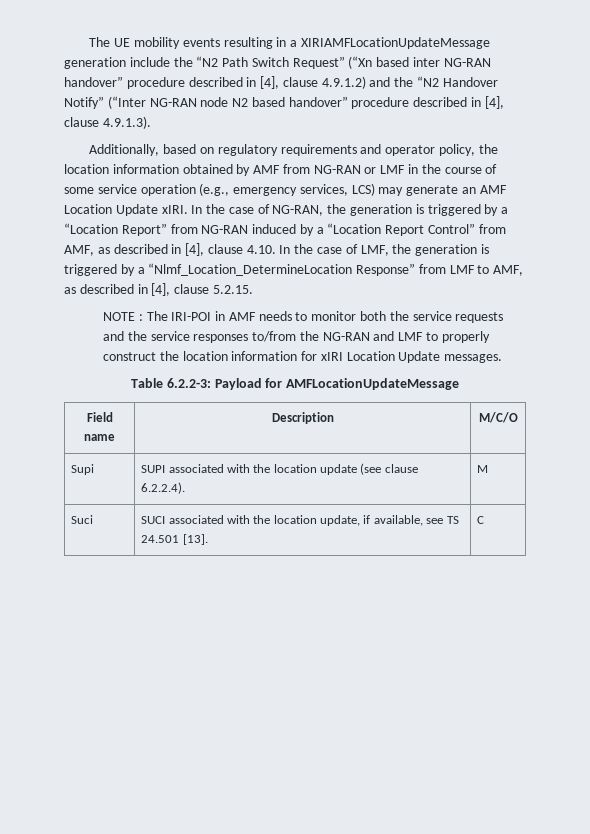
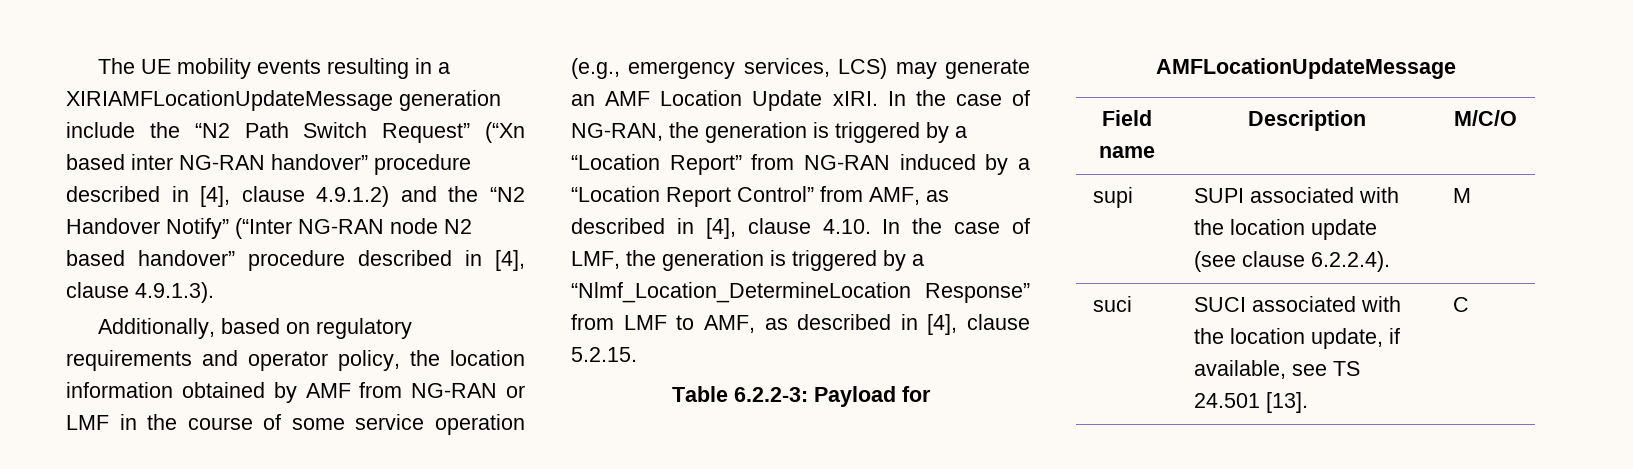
- NOTE : The IRI-POI in AMF needs to monitor both the service requests and the service responses to/from the NG-RAN and LMF to properly construct the location information for xIRI Location Update messages.
- Supi | SUPI associated with the location update (see clause 6.2.2.4). | M
+ supi | SUPI associated with the location update (see clause 6.2.2.4). | M
- Suci | SUCI associated with the location update, if available, see TS 24.501 [13]. | C
+ suci | SUCI associated with the location update, if available, see TS 24.501 [13]. | C

